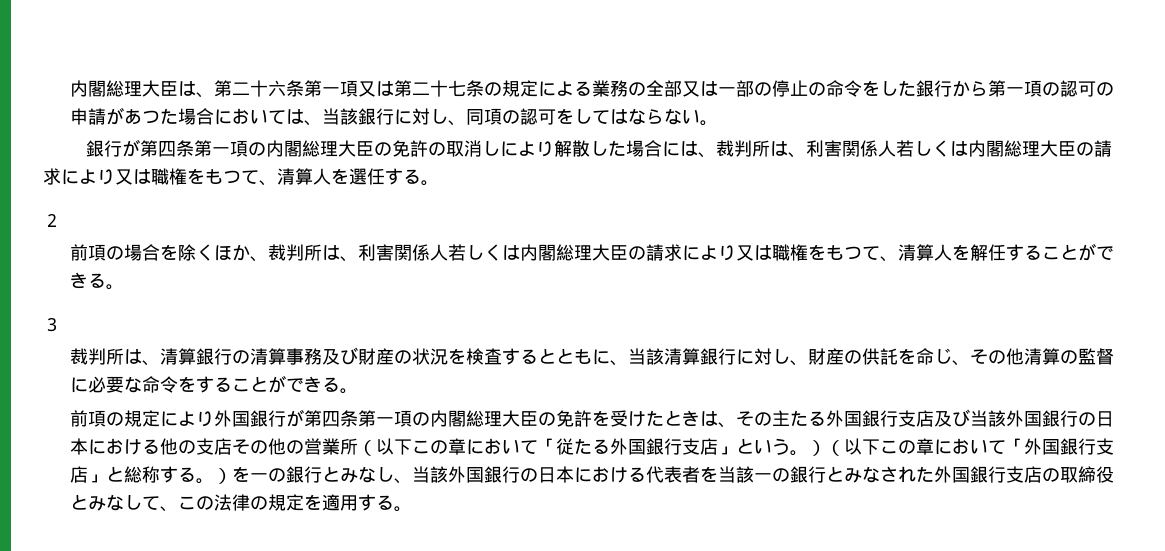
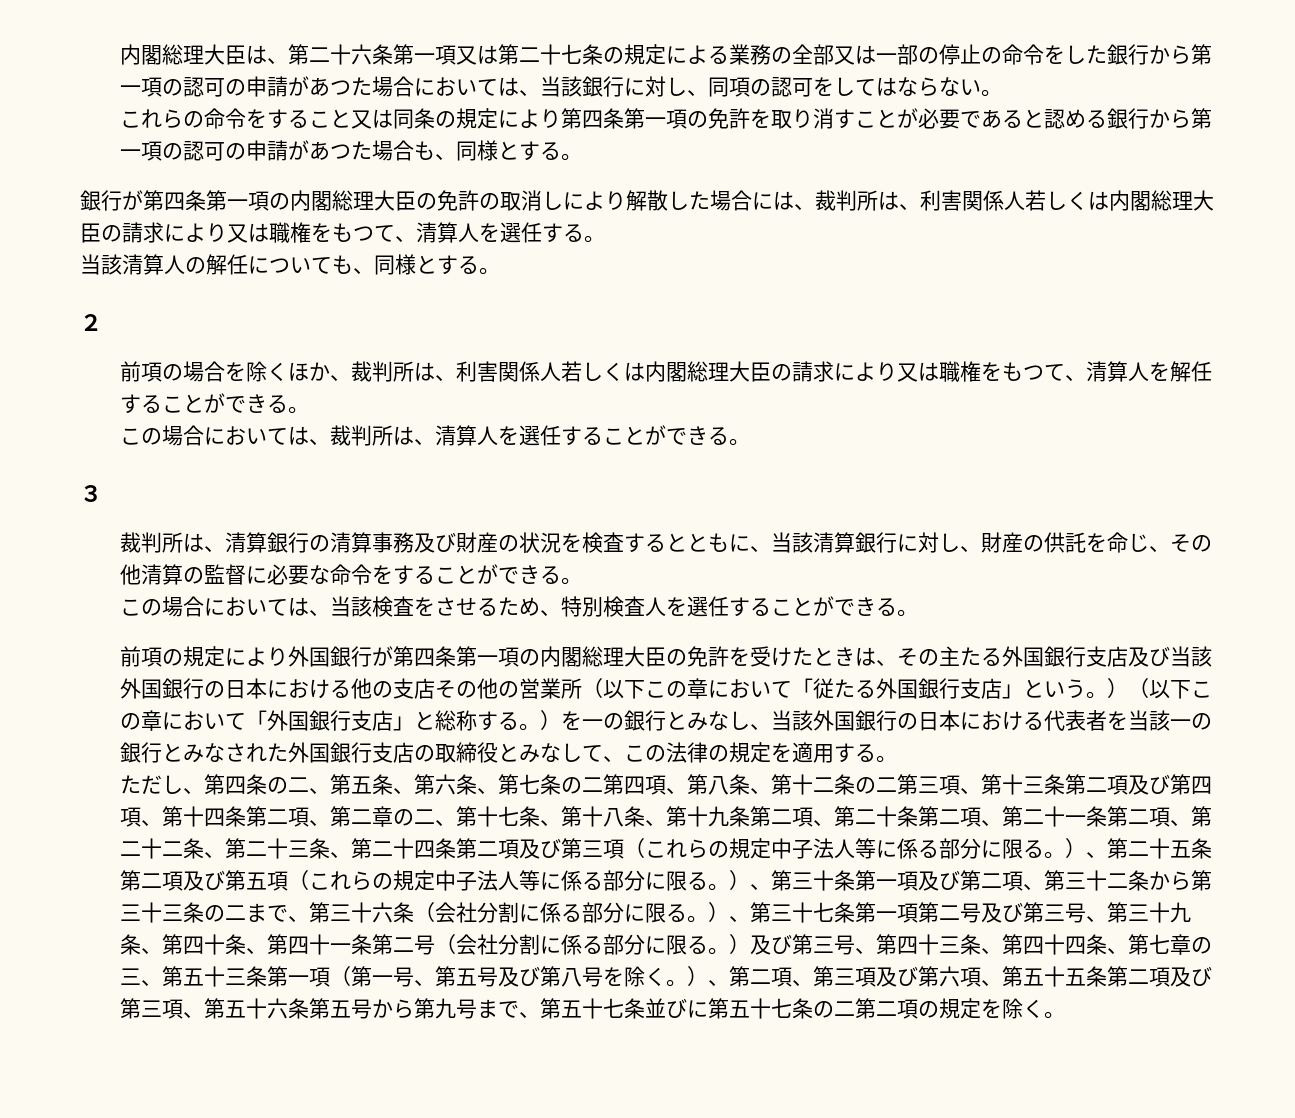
+ これらの命令をすること又は同条の規定により第四条第一項の免許を取り消すことが必要であると認める銀行から第一項の認可の申請があつた場合も、同様とする。
+ 当該清算人の解任についても、同様とする。
+ この場合においては、裁判所は、清算人を選任することができる。
+ この場合においては、当該検査をさせるため、特別検査人を選任することができる。
+ ただし、第四条の二、第五条、第六条、第七条の二第四項、第八条、第十二条の二第三項、第十三条第二項及び第四項、第十四条第二項、第二章の二、第十七条、第十八条、第十九条第二項、第二十条第二項、第二十一条第二項、第二十二条、第二十三条、第二十四条第二項及び第三項（これらの規定中子法人等に係る部分に限る。）、第二十五条第二項及び第五項（これらの規定中子法人等に係る部分に限る。）、第三十条第一項及び第二項、第三十二条から第三十三条の二まで、第三十六条（会社分割に係る部分に限る。）、第三十七条第一項第二号及び第三号、第三十九条、第四十条、第四十一条第二号（会社分割に係る部分に限る。）及び第三号、第四十三条、第四十四条、第七章の三、第五十三条第一項（第一号、第五号及び第八号を除く。）、第二項、第三項及び第六項、第五十五条第二項及び第三項、第五十六条第五号から第九号まで、第五十七条並びに第五十七条の二第二項の規定を除く。

